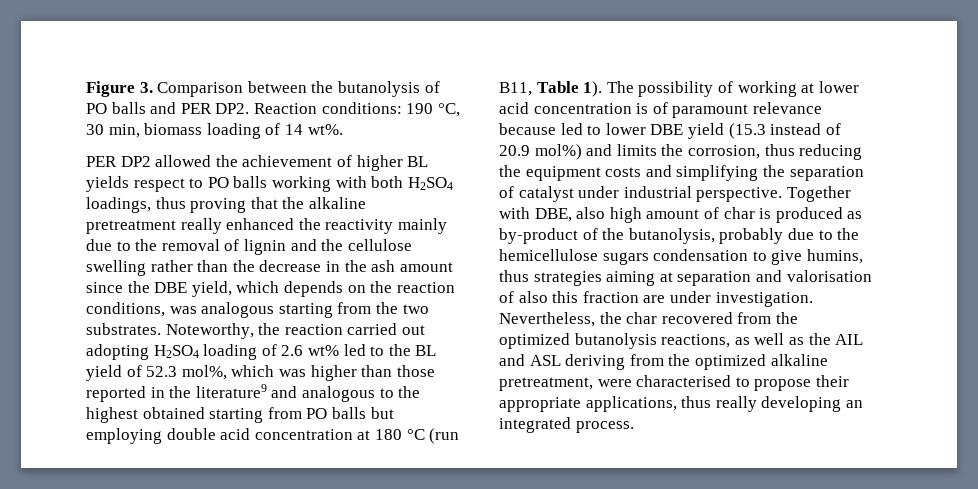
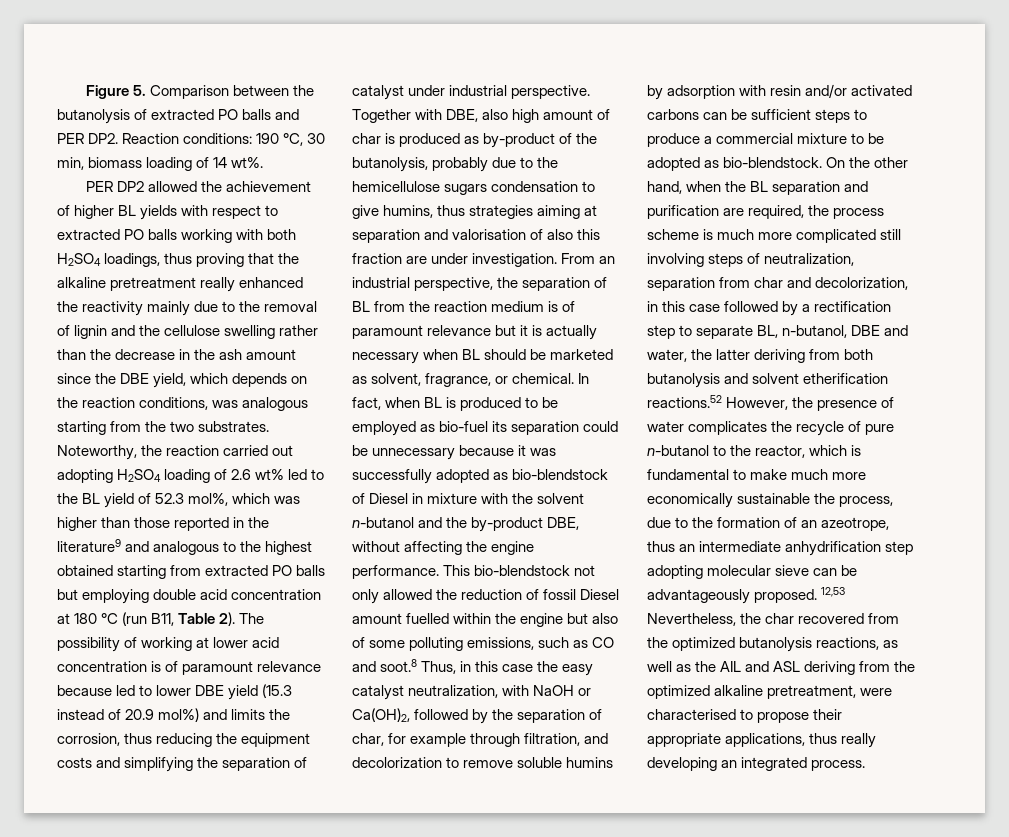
- Figure 3. Comparison between the butanolysis of PO balls and PER DP2. Reaction conditions: 190 °C, 30 min, biomass loading of 14 wt%.
+ Figure 5. Comparison between the butanolysis of extracted PO balls and PER DP2. Reaction conditions: 190 °C, 30 min, biomass loading of 14 wt%.
- PER DP2 allowed the achievement of higher BL yields respect to PO balls working with both H2SO4 loadings, thus proving that the alkaline pretreatment really enhanced the reactivity mainly due to the removal of lignin and the cellulose swelling rather than the decrease in the ash amount since the DBE yield, which depends on the reaction conditions, was analogous starting from the two substrates.
+ PER DP2 allowed the achievement of higher BL yields with respect to extracted PO balls working with both H2SO4 loadings, thus proving that the alkaline pretreatment really enhanced the reactivity mainly due to the removal of lignin and the cellulose swelling rather than the decrease in the ash amount since the DBE yield, which depends on the reaction conditions, was analogous starting from the two substrates.
- Noteworthy, the reaction carried out adopting H2SO4 loading of 2.6 wt% led to the BL yield of 52.3 mol%, which was higher than those reported in the literature9 and analogous to the highest obtained starting from PO balls but employing double acid concentration at 180 °C (run B11, Table 1).
+ Noteworthy, the reaction carried out adopting H2SO4 loading of 2.6 wt% led to the BL yield of 52.3 mol%, which was higher than those reported in the literature9 and analogous to the highest obtained starting from extracted PO balls but employing double acid concentration at 180 °C (run B11, Table 2).
- Nevertheless, the char recovered from the optimized butanolysis reactions, as well as the AIL and ASL deriving from the optimized alkaline pretreatment, were characterised to propose their appropriate applications, thus really developing an integrated process.
+ From an industrial perspective, the separation of BL from the reaction medium is of paramount relevance but it is actually necessary when BL should be marketed as solvent, fragrance, or chemical. In fact, when BL is produced to be employed as bio-fuel its separation could be unnecessary because it was successfully adopted as bio-blendstock of Diesel in mixture with the solvent n-butanol and the by-product DBE, without affecting the engine performance. This bio-blendstock not only allowed the reduction of fossil Diesel amount fuelled within the engine but also of some polluting emissions, such as CO and soot.8 Thus, in this case the easy catalyst neutralization, with NaOH or Ca(OH)2, followed by the separation of char, for example through filtration, and decolorization to remove soluble humins by adsorption with resin and/or activated carbons can be sufficient steps to produce a commercial mixture to be adopted as bio-blendstock. On the other hand, when the BL separation and purification are required, the process scheme is much more complicated still involving steps of neutralization, separation from char and decolorization, in this case followed by a rectification step to separate BL, n-butanol, DBE and water, the latter deriving from both butanolysis and solvent etherification reactions.52 However, the presence of water complicates the recycle of pure n-butanol to the reactor, which is fundamental to make much more economically sustainable the process, due to the formation of an azeotrope, thus an intermediate anhydrification step adopting molecular sieve can be advantageously proposed. 12,53 Nevertheless, the char recovered from the optimized butanolysis reactions, as well as the AIL and ASL deriving from the optimized alkaline pretreatment, were characterised to propose their appropriate applications, thus really developing an integrated process.

